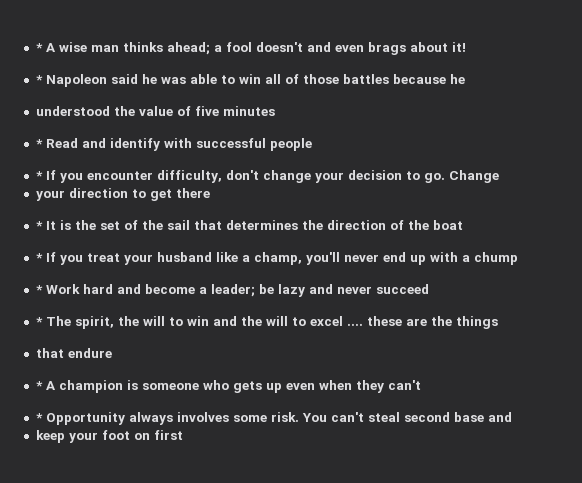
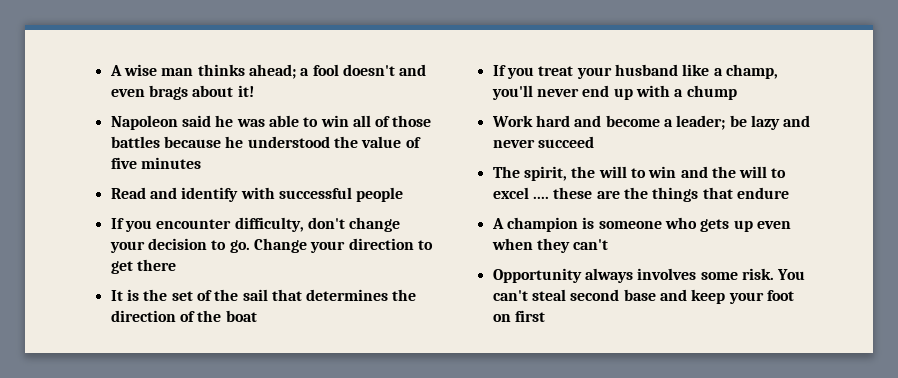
- * A wise man thinks ahead; a fool doesn't and even brags about it!
+ A wise man thinks ahead; a fool doesn't and even brags about it!
- * Napoleon said he was able to win all of those battles because he
- understood the value of five minutes
+ Napoleon said he was able to win all of those battles because he understood the value of five minutes
- * Read and identify with successful people
+ Read and identify with successful people
- * If you encounter difficulty, don't change your decision to go.
+ If you encounter difficulty, don't change your decision to go.
- Change
- your direction to get there
+ Change your direction to get there
- * It is the set of the sail that determines the direction of the boat
+ It is the set of the sail that determines the direction of the boat
- * If you treat your husband like a champ, you'll never end up with a chump
+ If you treat your husband like a champ, you'll never end up with a chump
- * Work hard and become a leader; be lazy and never succeed
+ Work hard and become a leader; be lazy and never succeed
- * The spirit, the will to win and the will to excel .... these are the things
- that endure
+ The spirit, the will to win and the will to excel .... these are the things that endure
- * A champion is someone who gets up even when they can't
+ A champion is someone who gets up even when they can't
- * Opportunity always involves some risk.
+ Opportunity always involves some risk.
- You can't steal second base and
- keep your foot on first
+ You can't steal second base and keep your foot on first

